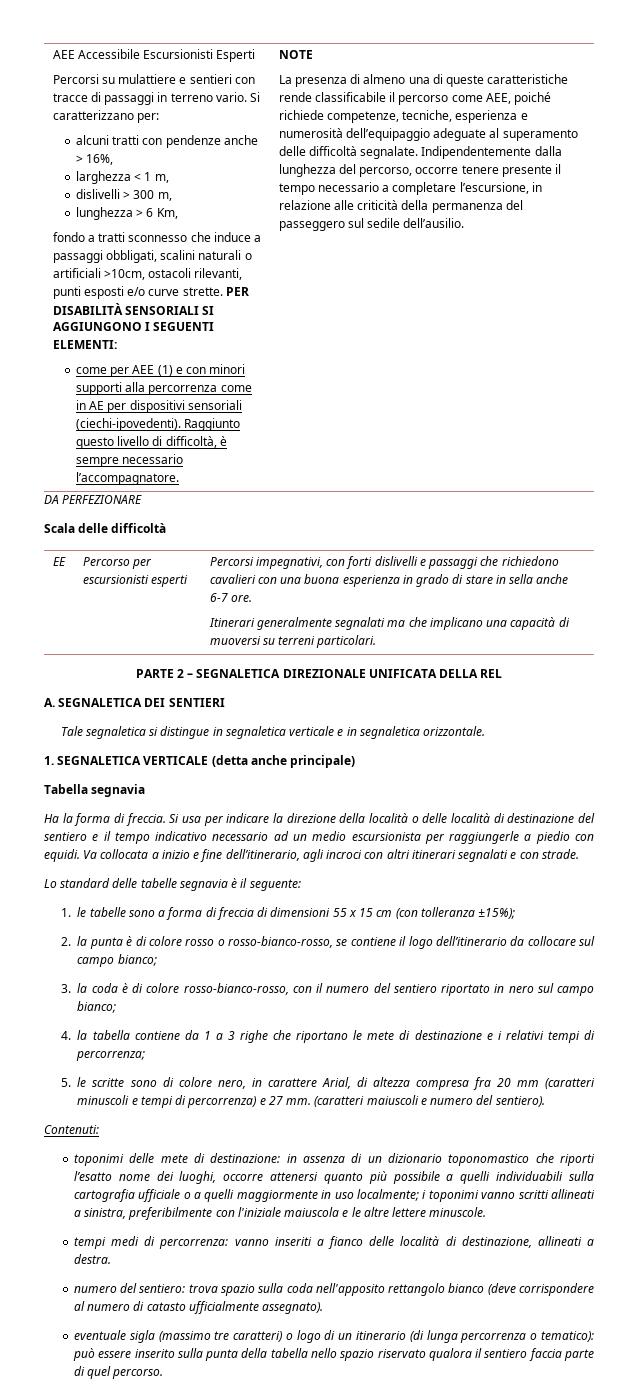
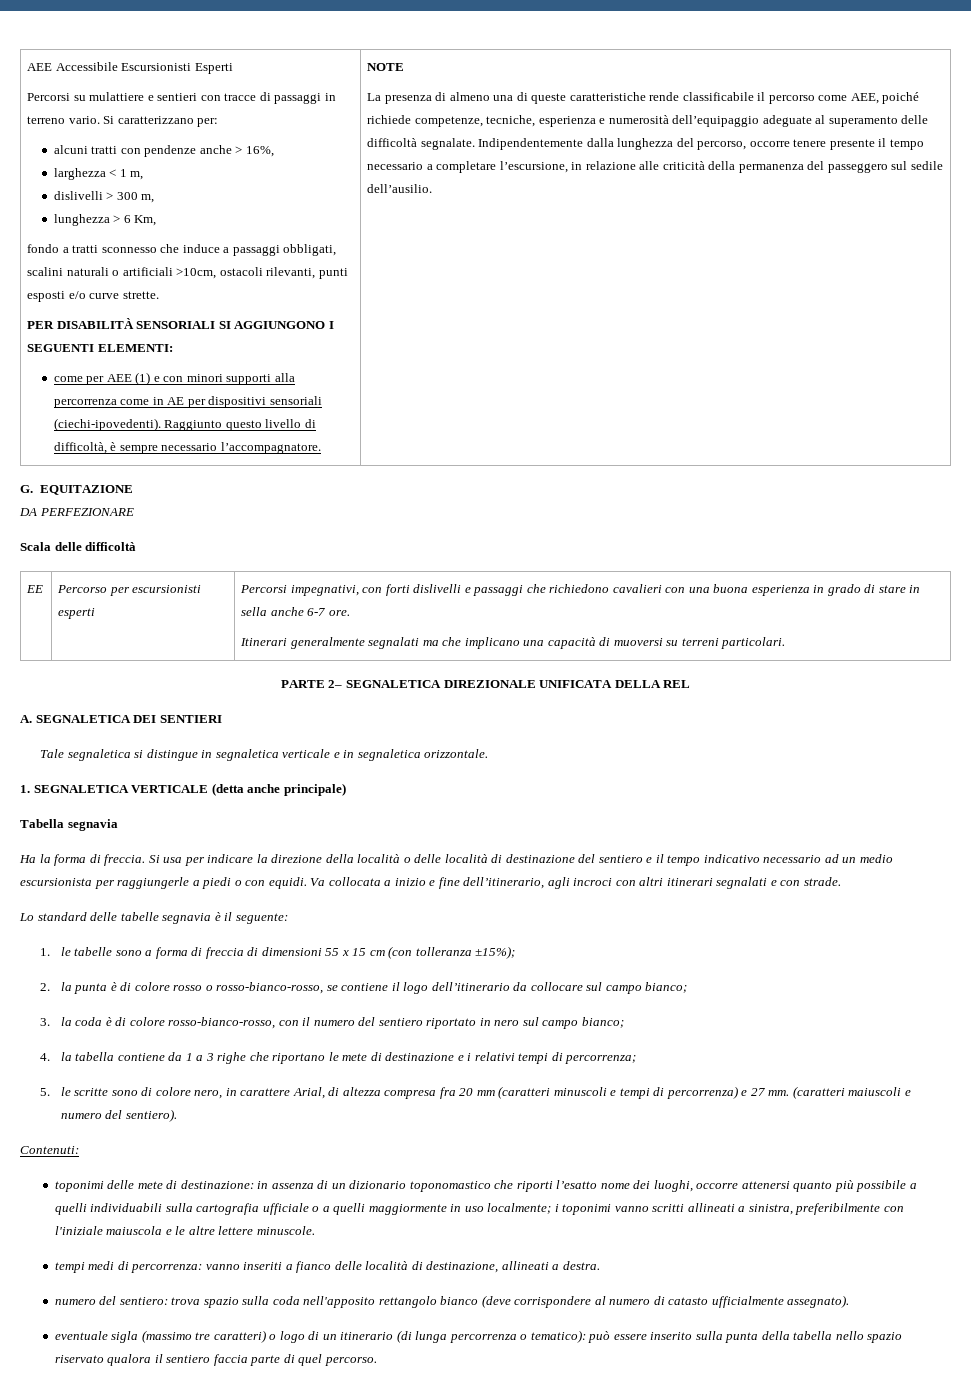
- fondo a tratti sconnesso che induce a passaggi obbligati, scalini naturali o artificiali >10cm, ostacoli rilevanti, punti esposti e/o curve strette. PER DISABILITÀ SENSORIALI SI AGGIUNGONO I SEGUENTI ELEMENTI:
+ fondo a tratti sconnesso che induce a passaggi obbligati, scalini naturali o artificiali >10cm, ostacoli rilevanti, punti esposti e/o curve strette.
+ PER DISABILITÀ SENSORIALI SI AGGIUNGONO I SEGUENTI ELEMENTI:
+ G. EQUITAZIONE
- PARTE 2 – SEGNALETICA DIREZIONALE UNIFICATA DELLA REL
+ PARTE 2– SEGNALETICA DIREZIONALE UNIFICATA DELLA REL
- Si usa per indicare la direzione della località o delle località di destinazione del sentiero e il tempo indicativo necessario ad un medio escursionista per raggiungerle a piedio con equidi.
+ Si usa per indicare la direzione della località o delle località di destinazione del sentiero e il tempo indicativo necessario ad un medio escursionista per raggiungerle a piedi o con equidi.

